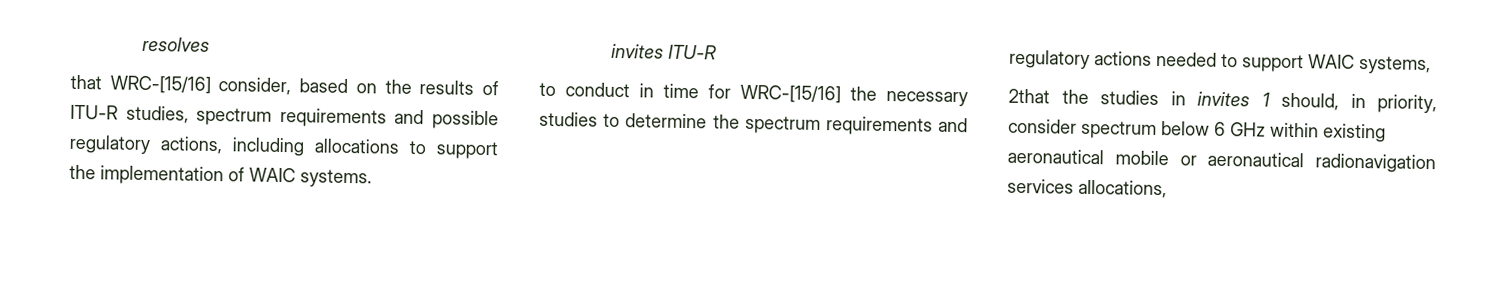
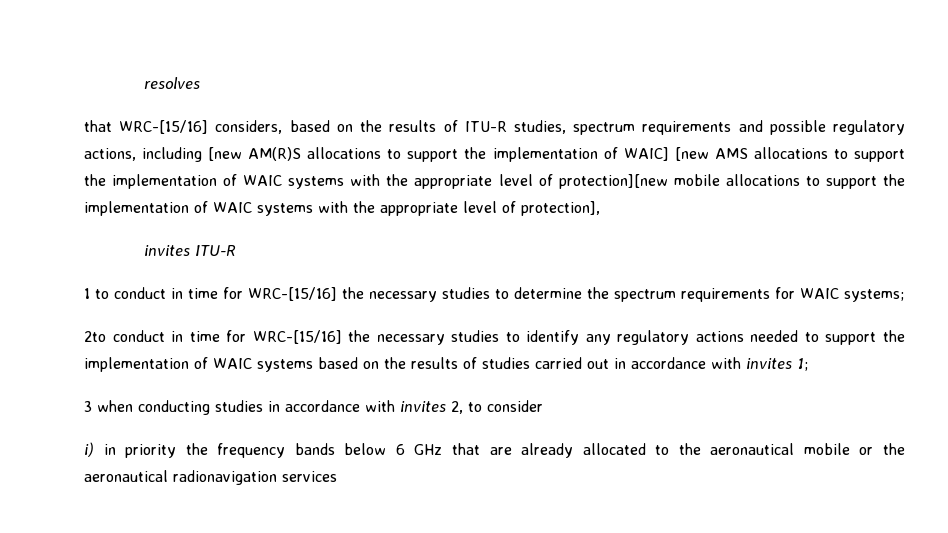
- that WRC-[15/16] consider, based on the results of ITU-R studies, spectrum requirements and possible regulatory actions, including allocations to support the implementation of WAIC systems.
+ that WRC-[15/16] considers, based on the results of ITU-R studies, spectrum requirements and possible regulatory actions, including [new AM(R)S allocations to support the implementation of WAIC] [new AMS allocations to support the implementation of WAIC systems with the appropriate level of protection][new mobile allocations to support the implementation of WAIC systems with the appropriate level of protection],
- to conduct in time for WRC-[15/16] the necessary studies to determine the spectrum requirements and regulatory actions needed to support WAIC systems,
- 2that the studies in invites 1 should, in priority, consider spectrum below 6 GHz within existing aeronautical mobile or aeronautical radionavigation services allocations,
+ 1 to conduct in time for WRC-[15/16] the necessary studies to determine the spectrum requirements for WAIC systems;
+ 2to conduct in time for WRC-[15/16] the necessary studies to identify any regulatory actions needed to support the implementation of WAIC systems based on the results of studies carried out in accordance with invites 1;
+ 3 when conducting studies in accordance with invites 2, to consider
+ i) in priority the frequency bands below 6 GHz that are already allocated to the aeronautical mobile or the aeronautical radionavigation services

